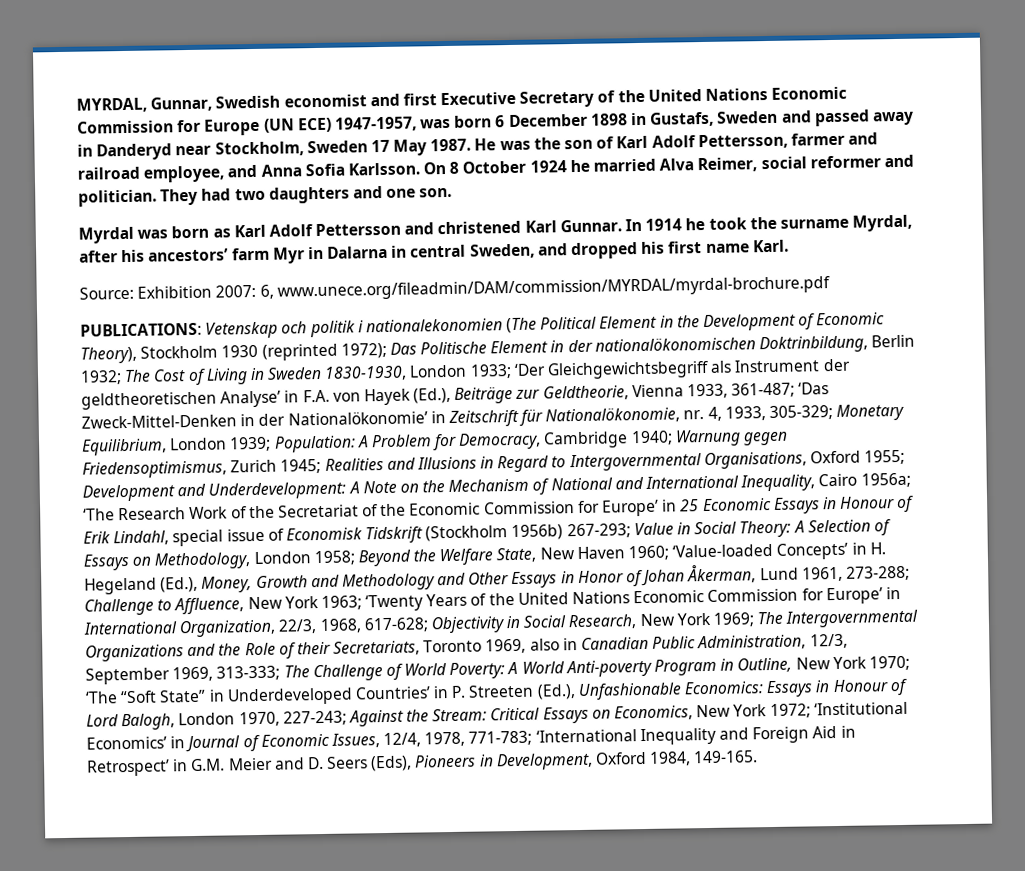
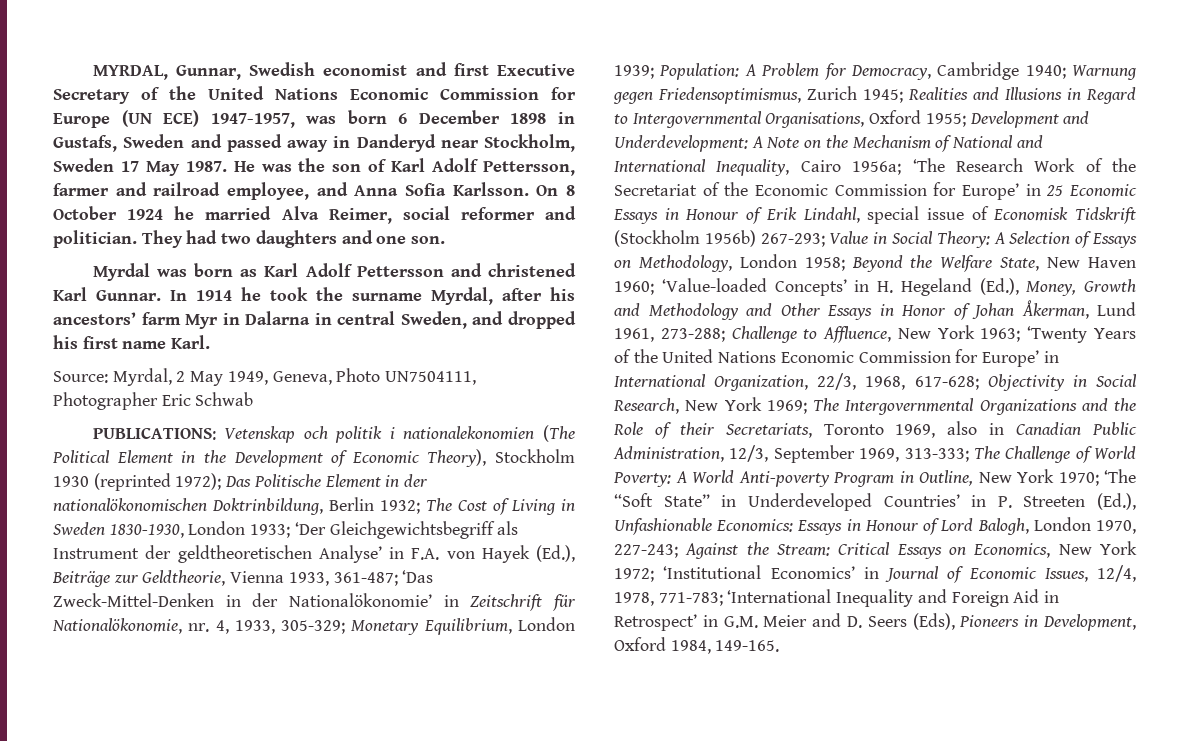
- Source: Exhibition 2007: 6, www.unece.org/fileadmin/DAM/commission/MYRDAL/myrdal-brochure.pdf
+ Source: Myrdal, 2 May 1949, Geneva, Photo UN7504111, Photographer Eric Schwab

